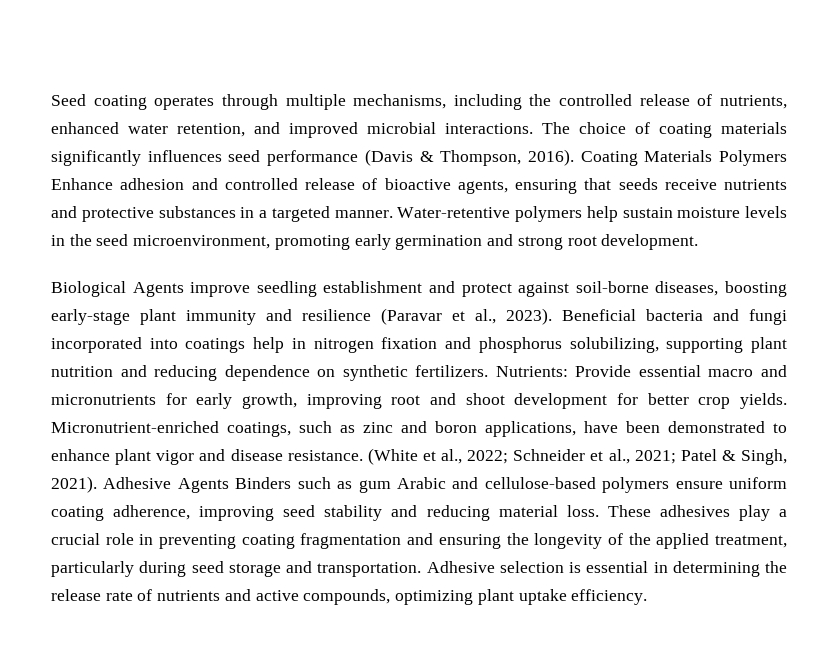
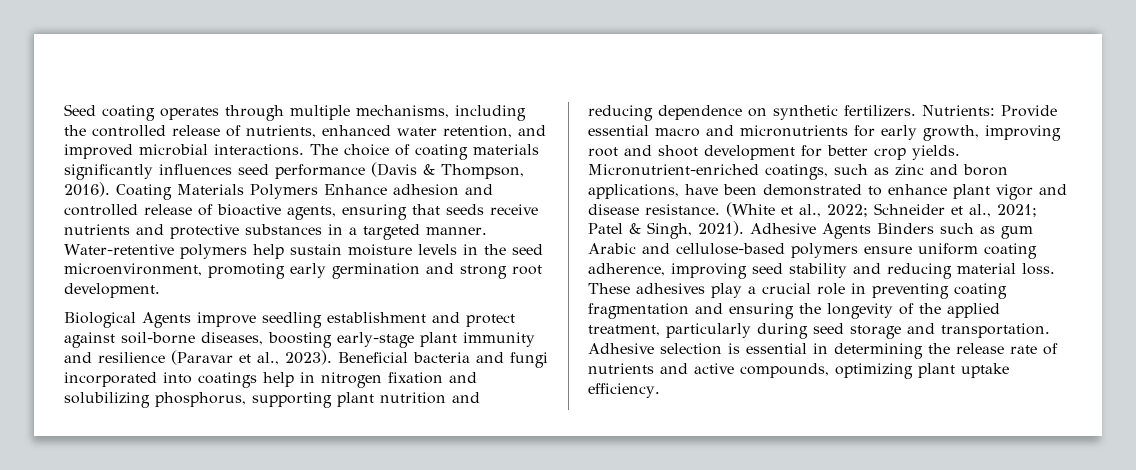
- Beneficial bacteria and fungi incorporated into coatings help in nitrogen fixation and phosphorus solubilizing, supporting plant nutrition and reducing dependence on synthetic fertilizers.
+ Beneficial bacteria and fungi incorporated into coatings help in nitrogen fixation and solubilizing phosphorus, supporting plant nutrition and reducing dependence on synthetic fertilizers.

